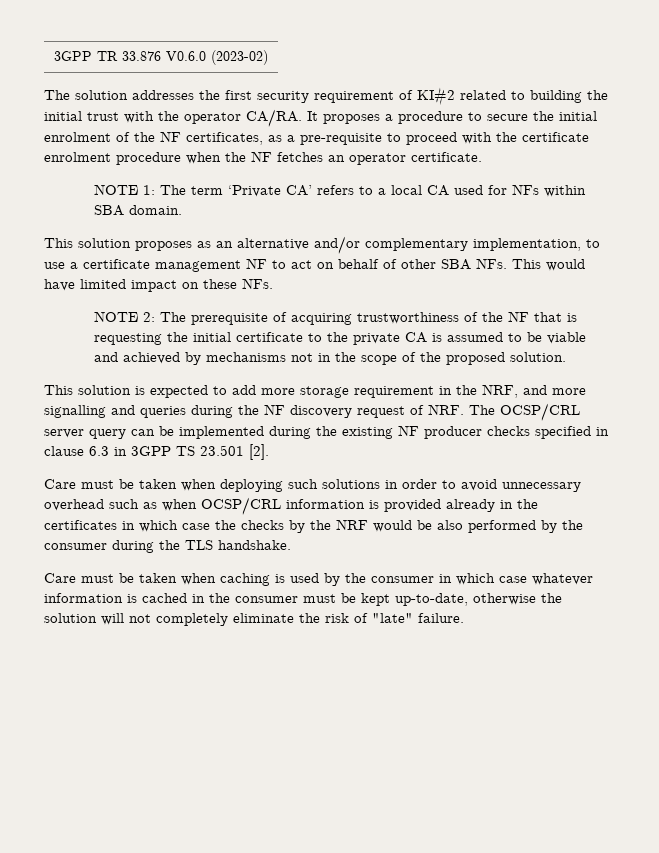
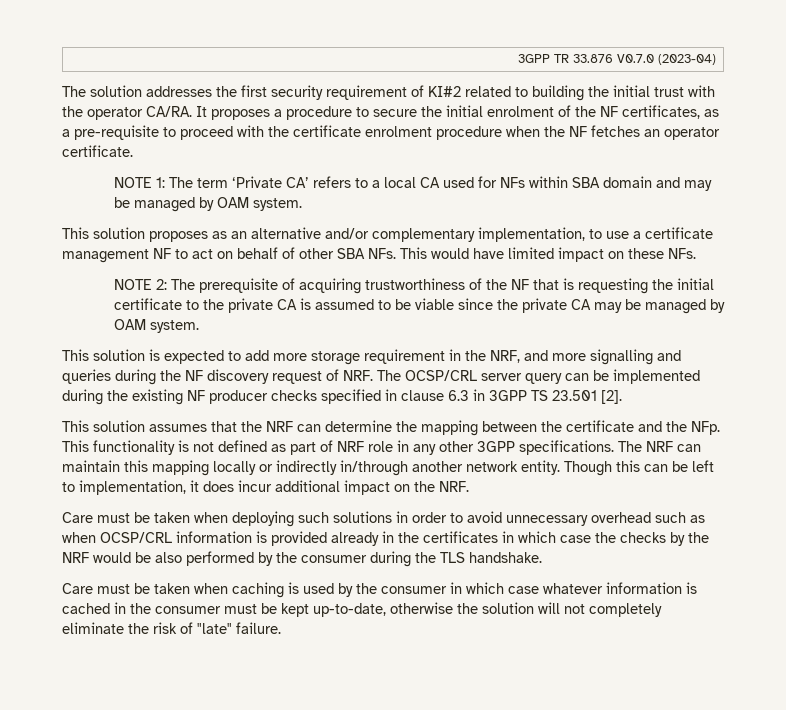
- 3GPP TR 33.876 V0.6.0 (2023-02)
+ 3GPP TR 33.876 V0.7.0 (2023-04)
- NOTE 1: The term ‘Private CA’ refers to a local CA used for NFs within SBA domain.
+ NOTE 1: The term ‘Private CA’ refers to a local CA used for NFs within SBA domain and may be managed by OAM system.
- NOTE 2: The prerequisite of acquiring trustworthiness of the NF that is requesting the initial certificate to the private CA is assumed to be viable and achieved by mechanisms not in the scope of the proposed solution.
+ NOTE 2: The prerequisite of acquiring trustworthiness of the NF that is requesting the initial certificate to the private CA is assumed to be viable since the private CA may be managed by OAM system.
+ This solution assumes that the NRF can determine the mapping between the certificate and the NFp. This functionality is not defined as part of NRF role in any other 3GPP specifications. The NRF can maintain this mapping locally or indirectly in/through another network entity. Though this can be left to implementation, it does incur additional impact on the NRF.

